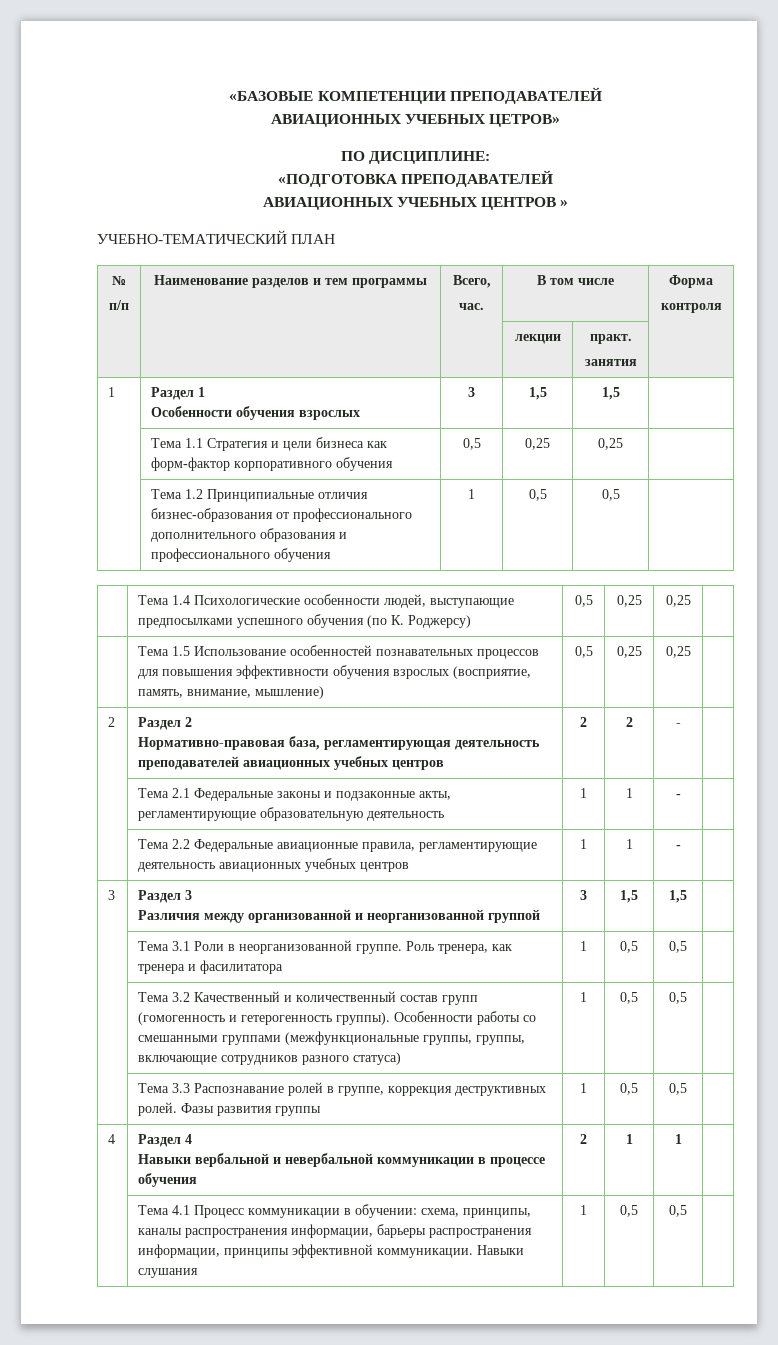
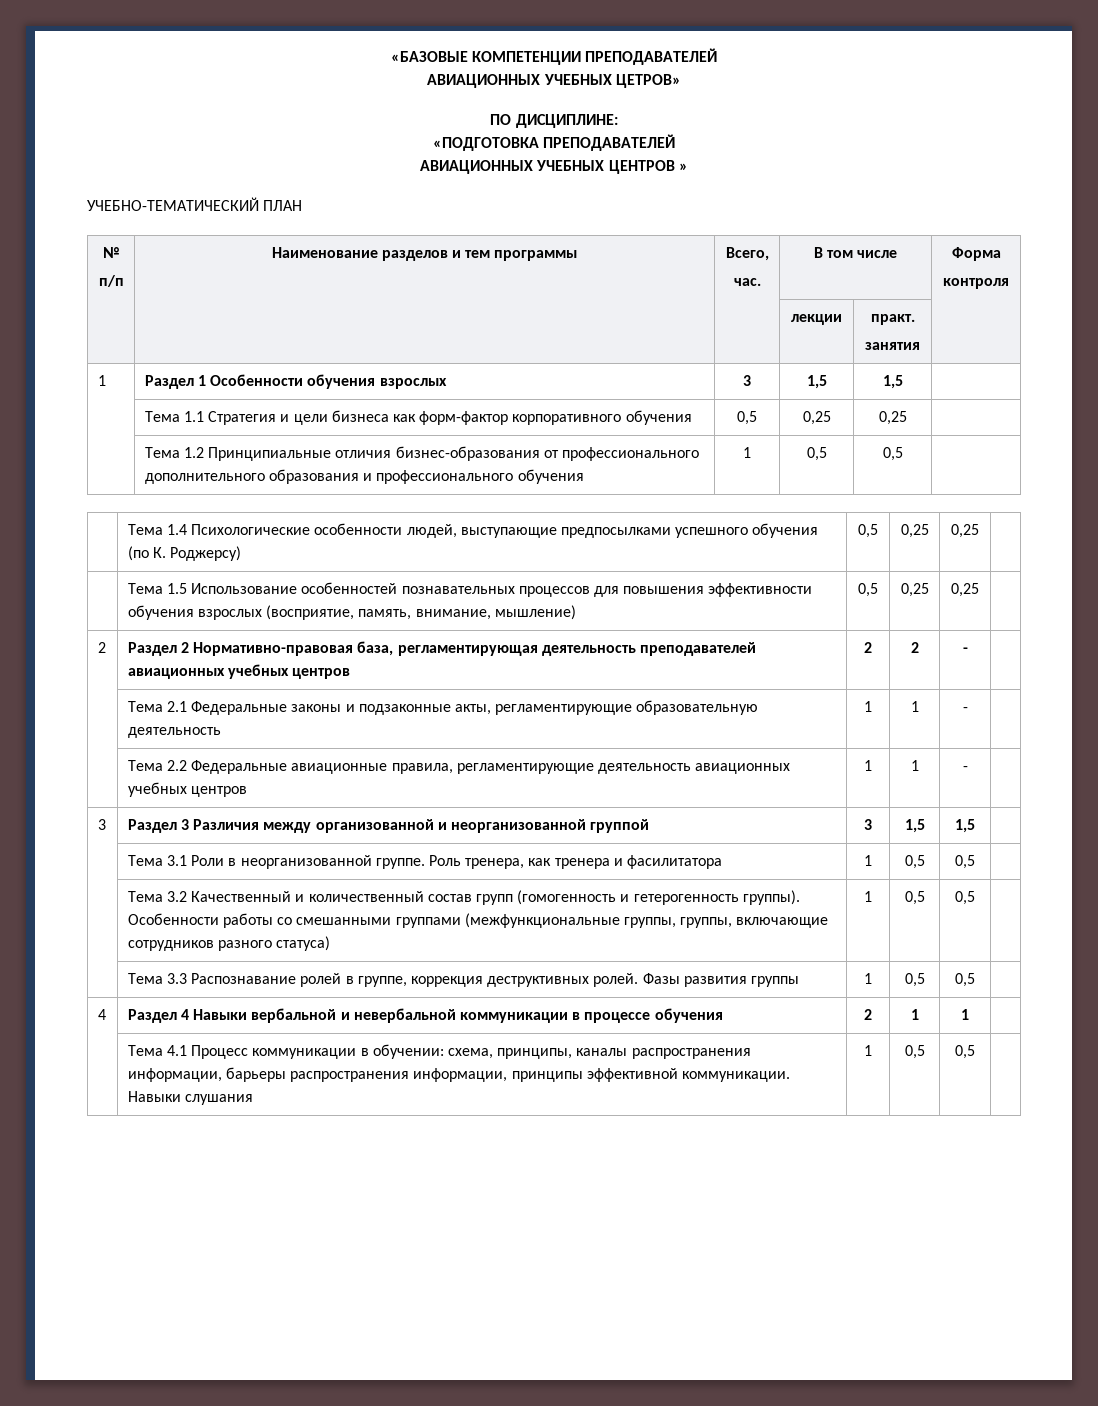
- 1 | Раздел 1
- Особенности обучения взрослых | 3 | 1,5 | 1,5 |
+ 1 | Раздел 1 Особенности обучения взрослых | 3 | 1,5 | 1,5 |
- 2 | Раздел 2
- Нормативно-правовая база, регламентирующая деятельность преподавателей авиационных учебных центров | 2 | 2 | - |
+ 2 | Раздел 2 Нормативно-правовая база, регламентирующая деятельность преподавателей авиационных учебных центров | 2 | 2 | - |
- 3 | Раздел 3
- Различия между организованной и неорганизованной группой | 3 | 1,5 | 1,5 |
+ 3 | Раздел 3 Различия между организованной и неорганизованной группой | 3 | 1,5 | 1,5 |
- 4 | Раздел 4
- Навыки вербальной и невербальной коммуникации в процессе обучения | 2 | 1 | 1 |
+ 4 | Раздел 4 Навыки вербальной и невербальной коммуникации в процессе обучения | 2 | 1 | 1 |

